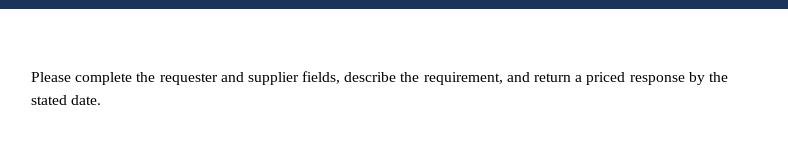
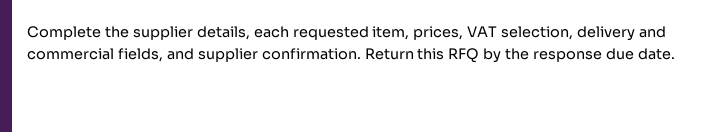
- Please complete the requester and supplier fields, describe the requirement, and return a priced response by the stated date.
+ Complete the supplier details, each requested item, prices, VAT selection, delivery and commercial fields, and supplier confirmation. Return this RFQ by the response due date.

